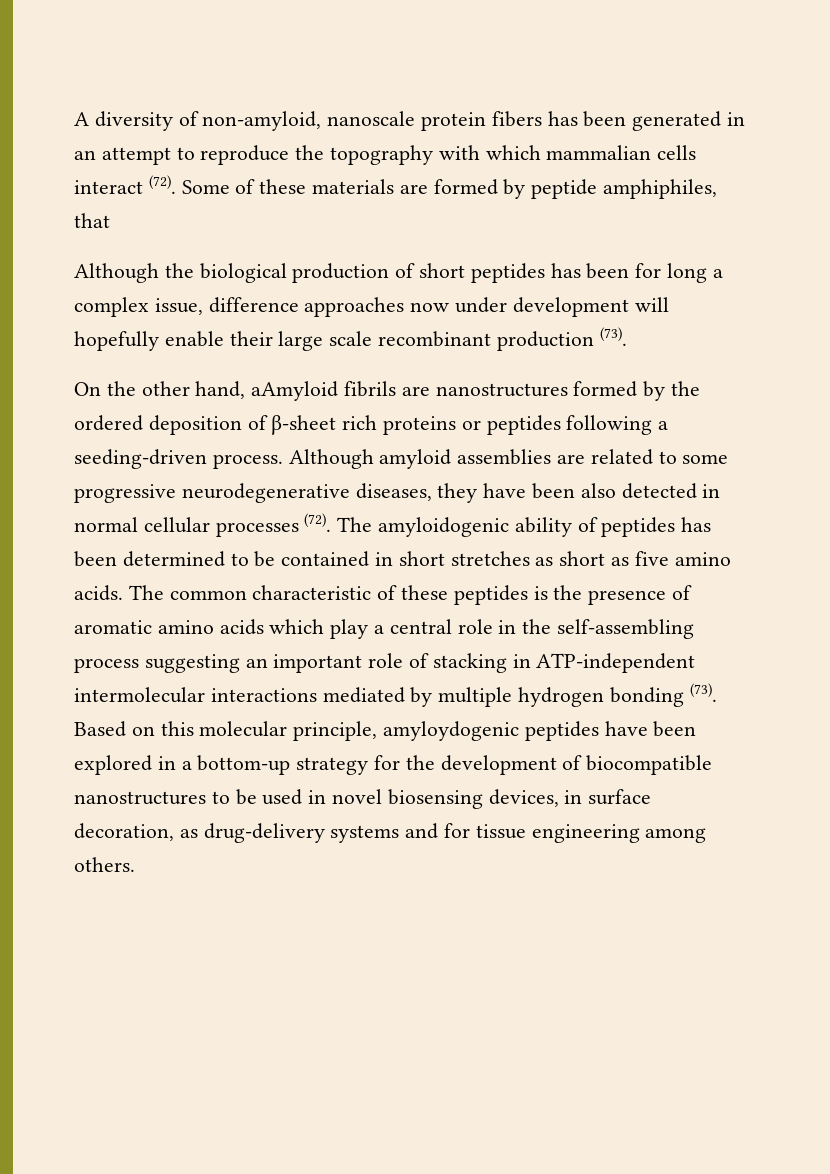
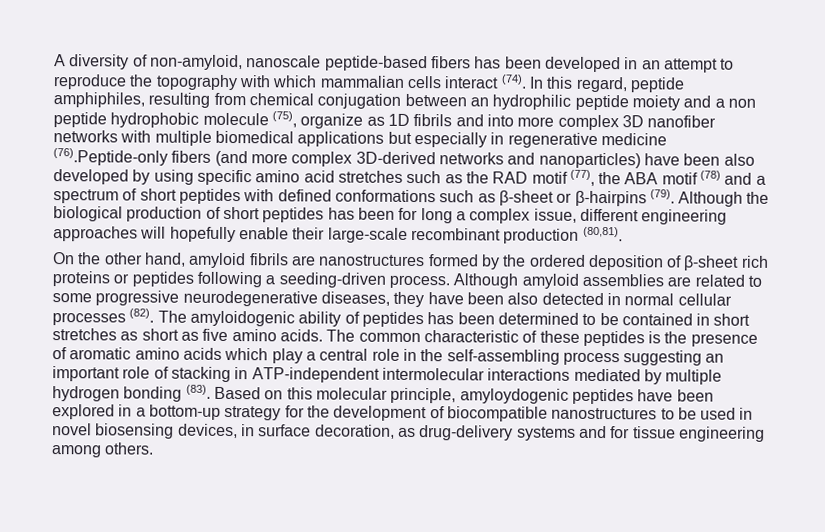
- A diversity of non-amyloid, nanoscale protein fibers has been generated in an attempt to reproduce the topography with which mammalian cells interact (72). Some of these materials are formed by peptide amphiphiles, that
- Although the biological production of short peptides has been for long a complex issue, difference approaches now under development will hopefully enable their large scale recombinant production (73).
+ A diversity of non-amyloid, nanoscale peptide-based fibers has been developed in an attempt to reproduce the topography with which mammalian cells interact (74). In this regard, peptide amphiphiles, resulting from chemical conjugation between an hydrophilic peptide moiety and a non peptide hydrophobic molecule (75), organize as 1D fibrils and into more complex 3D nanofiber networks with multiple biomedical applications but especially in regenerative medicine (76).Peptide-only fibers (and more complex 3D-derived networks and nanoparticles) have been also developed by using specific amino acid stretches such as the RAD motif (77), the ABA motif (78) and a spectrum of short peptides with defined conformations such as β-sheet or β-hairpins (79). Although the biological production of short peptides has been for long a complex issue, different engineering approaches will hopefully enable their large-scale recombinant production (80,81).
- On the other hand, aAmyloid fibrils are nanostructures formed by the ordered deposition of β-sheet rich proteins or peptides following a seeding-driven process.
+ On the other hand, amyloid fibrils are nanostructures formed by the ordered deposition of β-sheet rich proteins or peptides following a seeding-driven process.
- Although amyloid assemblies are related to some progressive neurodegenerative diseases, they have been also detected in normal cellular processes (72).
+ Although amyloid assemblies are related to some progressive neurodegenerative diseases, they have been also detected in normal cellular processes (82).
- The common characteristic of these peptides is the presence of aromatic amino acids which play a central role in the self-assembling process suggesting an important role of stacking in ATP-independent intermolecular interactions mediated by multiple hydrogen bonding (73).
+ The common characteristic of these peptides is the presence of aromatic amino acids which play a central role in the self-assembling process suggesting an important role of stacking in ATP-independent intermolecular interactions mediated by multiple hydrogen bonding (83).

